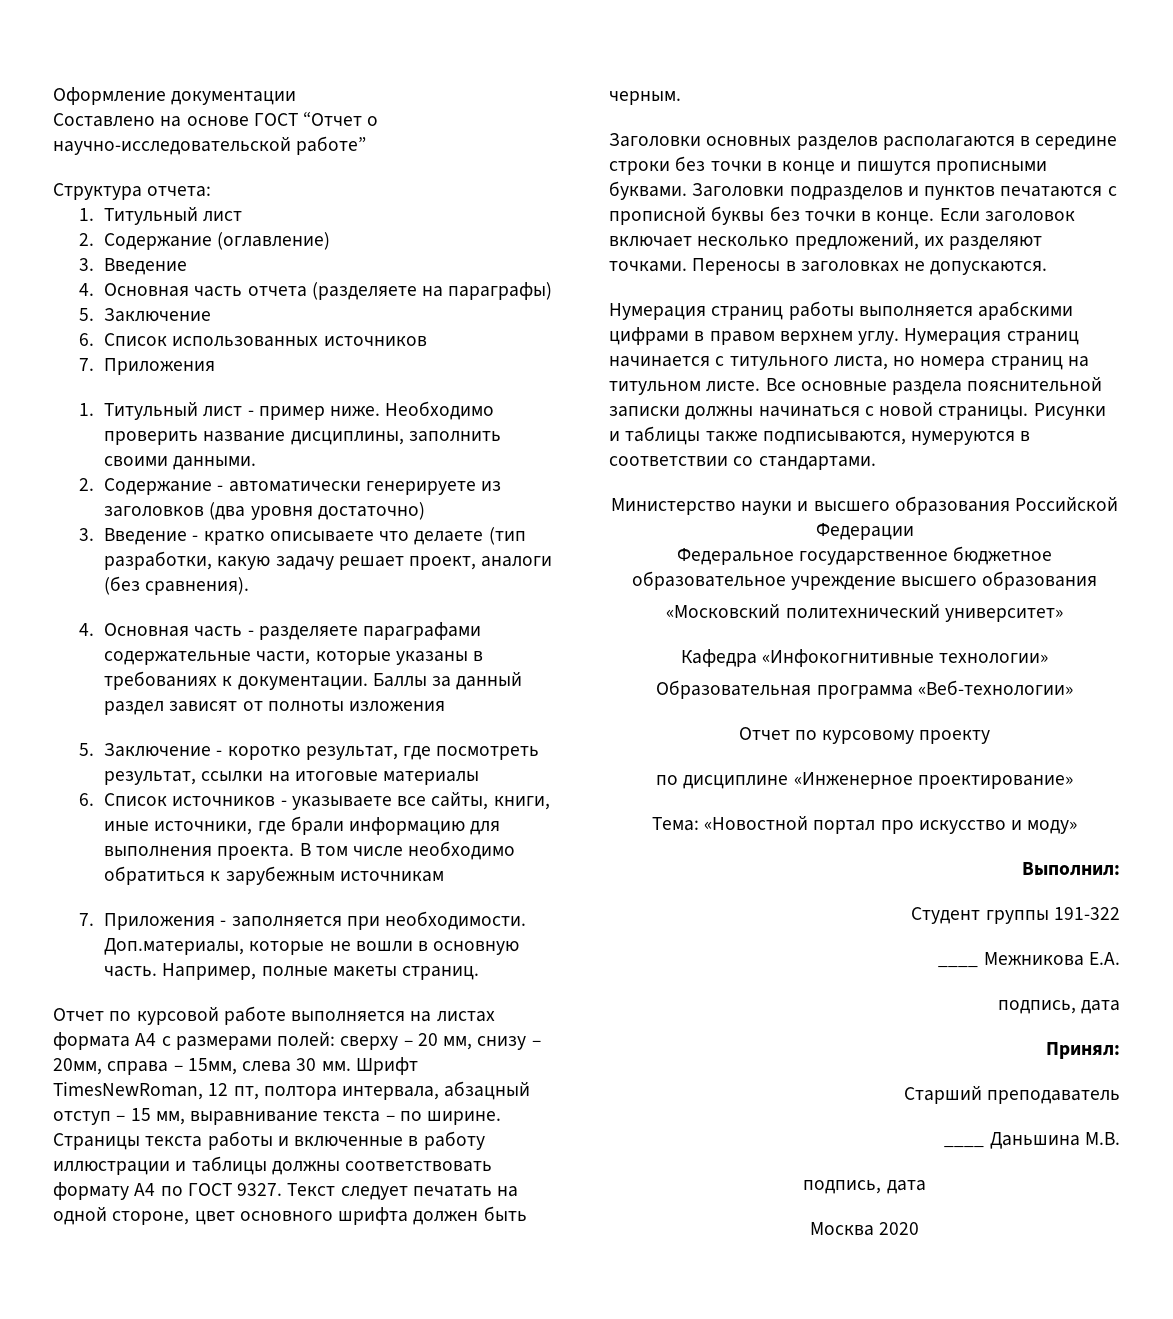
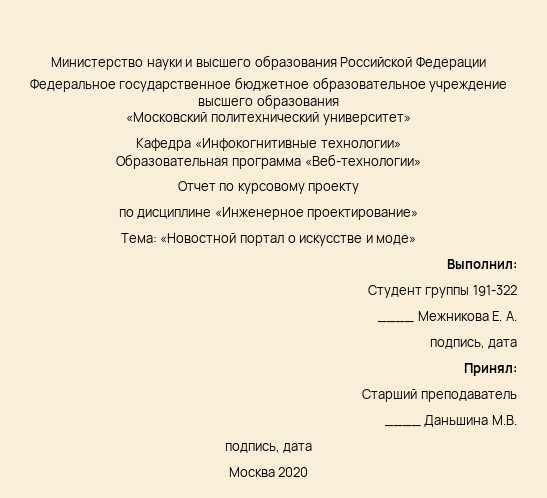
- Оформление документации
- Составлено на основе ГОСТ “Отчет о научно-исследовательской работе”
- Структура отчета:
- 1. Титульный лист
- 2. Содержание (оглавление)
- 3. Введение
- 4. Основная часть отчета (разделяете на параграфы)
- 5. Заключение
- 6. Список использованных источников
- 7. Приложения
- 1. Титульный лист - пример ниже. Необходимо проверить название дисциплины, заполнить своими данными.
- 2. Содержание - автоматически генерируете из заголовков (два уровня достаточно)
- 3. Введение - кратко описываете что делаете (тип разработки, какую задачу решает проект, аналоги (без сравнения).
- 4. Основная часть - разделяете параграфами содержательные части, которые указаны в требованиях к документации. Баллы за данный раздел зависят от полноты изложения
- 5. Заключение - коротко результат, где посмотреть результат, ссылки на итоговые материалы
- 6. Список источников - указываете все сайты, книги, иные источники, где брали информацию для выполнения проекта. В том числе необходимо обратиться к зарубежным источникам
- 7. Приложения - заполняется при необходимости. Доп.материалы, которые не вошли в основную часть. Например, полные макеты страниц.
- Отчет по курсовой работе выполняется на листах формата А4 с размерами полей: сверху – 20 мм, снизу – 20мм, справа – 15мм, слева 30 мм. Шрифт TimesNewRoman, 12 пт, полтора интервала, абзацный отступ – 15 мм, выравнивание текста – по ширине. Страницы текста работы и включенные в работу иллюстрации и таблицы должны соответствовать формату А4 по ГОСТ 9327. Текст следует печатать на одной стороне, цвет основного шрифта должен быть черным.
- Заголовки основных разделов располагаются в середине строки без точки в конце и пишутся прописными буквами. Заголовки подразделов и пунктов печатаются с прописной буквы без точки в конце. Если заголовок включает несколько предложений, их разделяют точками. Переносы в заголовках не допускаются.
- Нумерация страниц работы выполняется арабскими цифрами в правом верхнем углу. Нумерация страниц начинается с титульного листа, но номера страниц на титульном листе. Все основные раздела пояснительной записки должны начинаться с новой страницы. Рисунки и таблицы также подписываются, нумеруются в соответствии со стандартами.
- Тема: «Новостной портал про искусство и моду»
+ Тема: «Новостной портал о искусстве и моде»
- ____ Межникова Е.А.
+ ____ Межникова Е. А.

